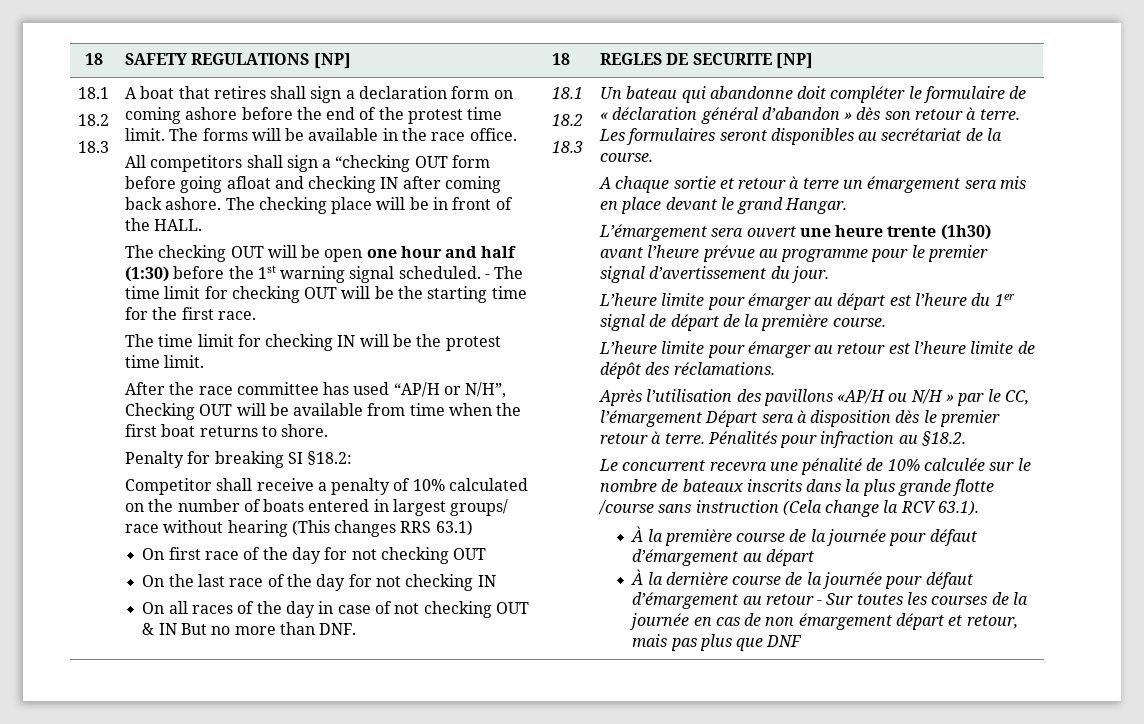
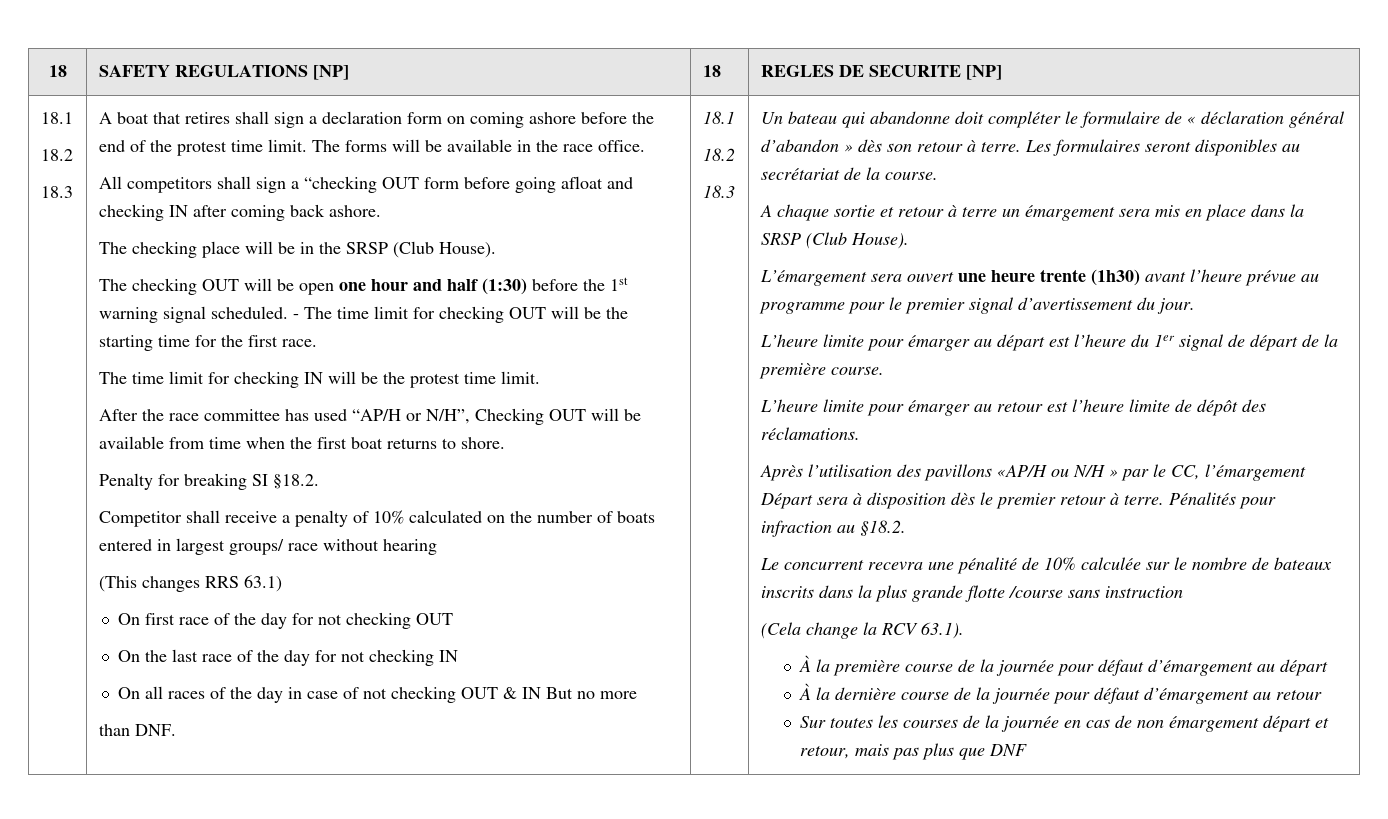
- All competitors shall sign a “checking OUT form before going afloat and checking IN after coming back ashore. The checking place will be in front of the HALL.
+ All competitors shall sign a “checking OUT form before going afloat and checking IN after coming back ashore.
+ The checking place will be in the SRSP (Club House).
- Penalty for breaking SI §18.2:
+ Penalty for breaking SI §18.2.
- Competitor shall receive a penalty of 10% calculated on the number of boats entered in largest groups/ race without hearing (This changes RRS 63.1)
+ Competitor shall receive a penalty of 10% calculated on the number of boats entered in largest groups/ race without hearing
+ (This changes RRS 63.1)
- On all races of the day in case of not checking OUT & IN But no more than DNF.
+ On all races of the day in case of not checking OUT & IN But no more
+ than DNF.
- A chaque sortie et retour à terre un émargement sera mis en place devant le grand Hangar.
+ A chaque sortie et retour à terre un émargement sera mis en place dans la SRSP (Club House).
- Le concurrent recevra une pénalité de 10% calculée sur le nombre de bateaux inscrits dans la plus grande flotte /course sans instruction (Cela change la RCV 63.1).
+ Le concurrent recevra une pénalité de 10% calculée sur le nombre de bateaux inscrits dans la plus grande flotte /course sans instruction
+ (Cela change la RCV 63.1).
- À la dernière course de la journée pour défaut d’émargement au retour - Sur toutes les courses de la journée en cas de non émargement départ et retour, mais pas plus que DNF
+ À la dernière course de la journée pour défaut d’émargement au retour
+ Sur toutes les courses de la journée en cas de non émargement départ et retour, mais pas plus que DNF

